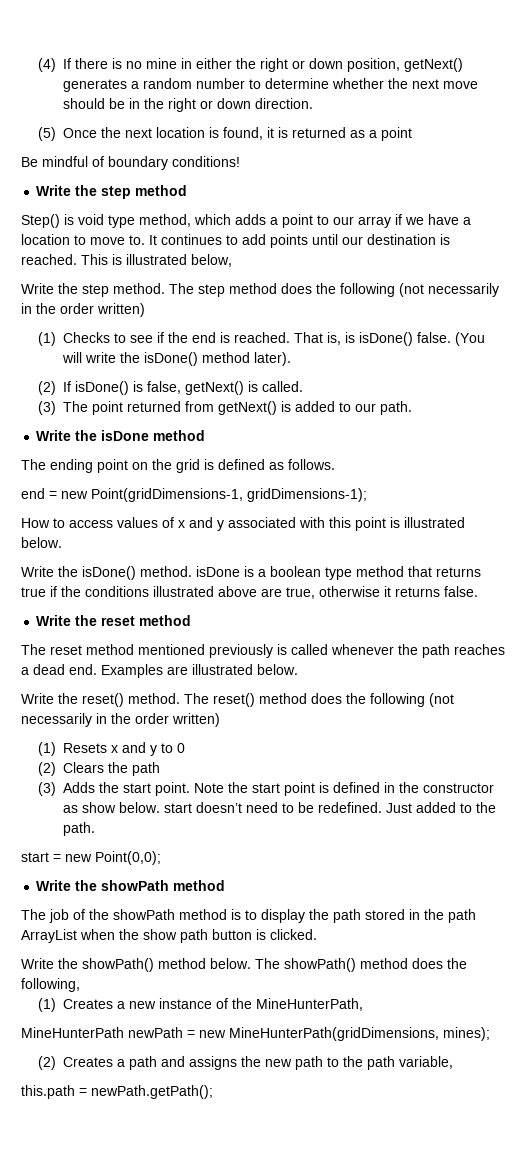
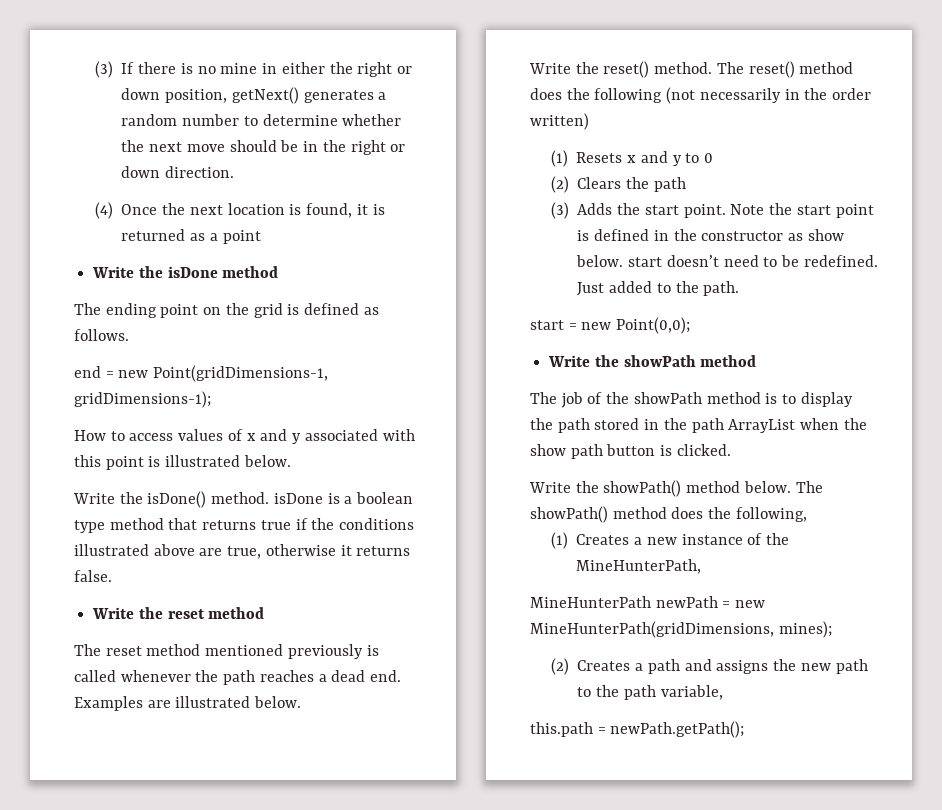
- (4) If there is no mine in either the right or down position, getNext() generates a random number to determine whether the next move should be in the right or down direction.
+ (3) If there is no mine in either the right or down position, getNext() generates a random number to determine whether the next move should be in the right or down direction.
- (5) Once the next location is found, it is returned as a point
+ (4) Once the next location is found, it is returned as a point
- Be mindful of boundary conditions!
- Write the step method
- Step() is void type method, which adds a point to our array if we have a location to move to. It continues to add points until our destination is reached. This is illustrated below,
- Write the step method. The step method does the following (not necessarily in the order written)
- (1) Checks to see if the end is reached. That is, is isDone() false. (You will write the isDone() method later).
- (2) If isDone() is false, getNext() is called.
- (3) The point returned from getNext() is added to our path.

